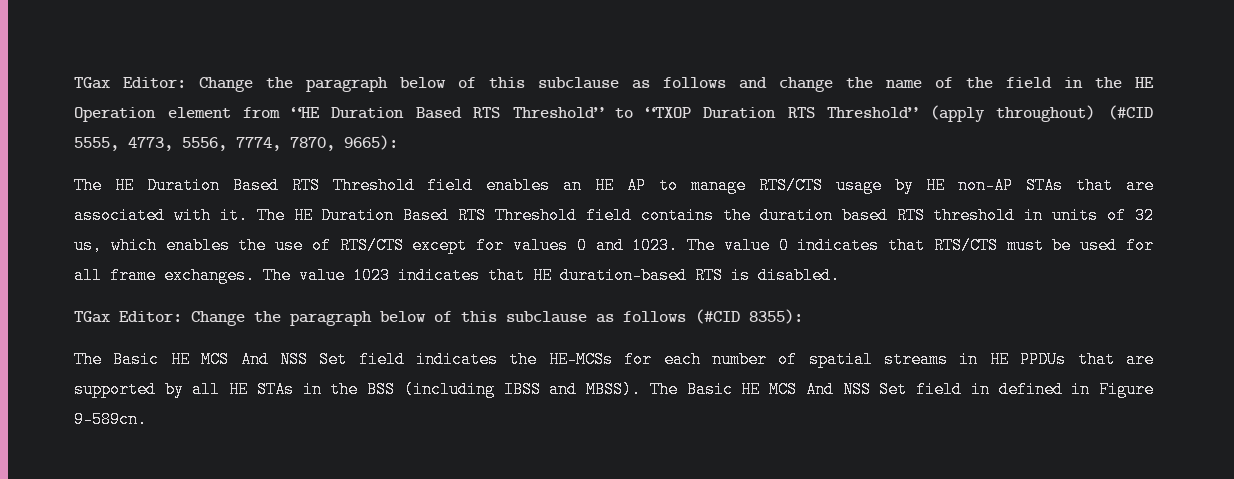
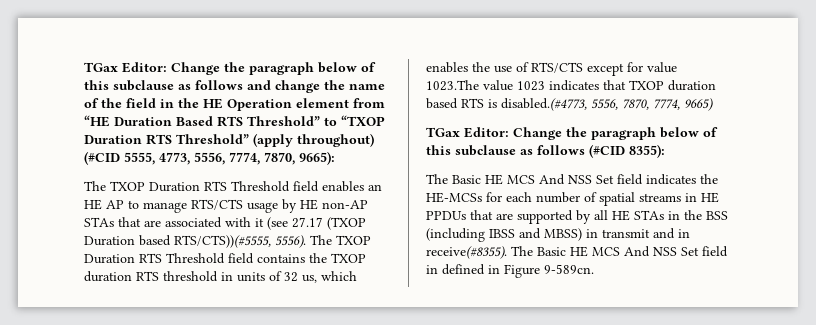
- The HE Duration Based RTS Threshold field enables an HE AP to manage RTS/CTS usage by HE non-AP STAs that are associated with it. The HE Duration Based RTS Threshold field contains the duration based RTS threshold in units of 32 us, which enables the use of RTS/CTS except for values 0 and 1023. The value 0 indicates that RTS/CTS must be used for all frame exchanges. The value 1023 indicates that HE duration-based RTS is disabled.
+ The TXOP Duration RTS Threshold field enables an HE AP to manage RTS/CTS usage by HE non-AP STAs that are associated with it (see 27.17 (TXOP Duration based RTS/CTS))(#5555, 5556). The TXOP Duration RTS Threshold field contains the TXOP duration RTS threshold in units of 32 us, which enables the use of RTS/CTS except for value 1023.The value 1023 indicates that TXOP duration based RTS is disabled.(#4773, 5556, 7870, 7774, 9665)
- The Basic HE MCS And NSS Set field indicates the HE-MCSs for each number of spatial streams in HE PPDUs that are supported by all HE STAs in the BSS (including IBSS and MBSS).
+ The Basic HE MCS And NSS Set field indicates the HE-MCSs for each number of spatial streams in HE PPDUs that are supported by all HE STAs in the BSS (including IBSS and MBSS) in transmit and in receive(#8355).

